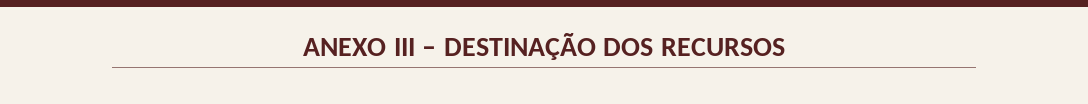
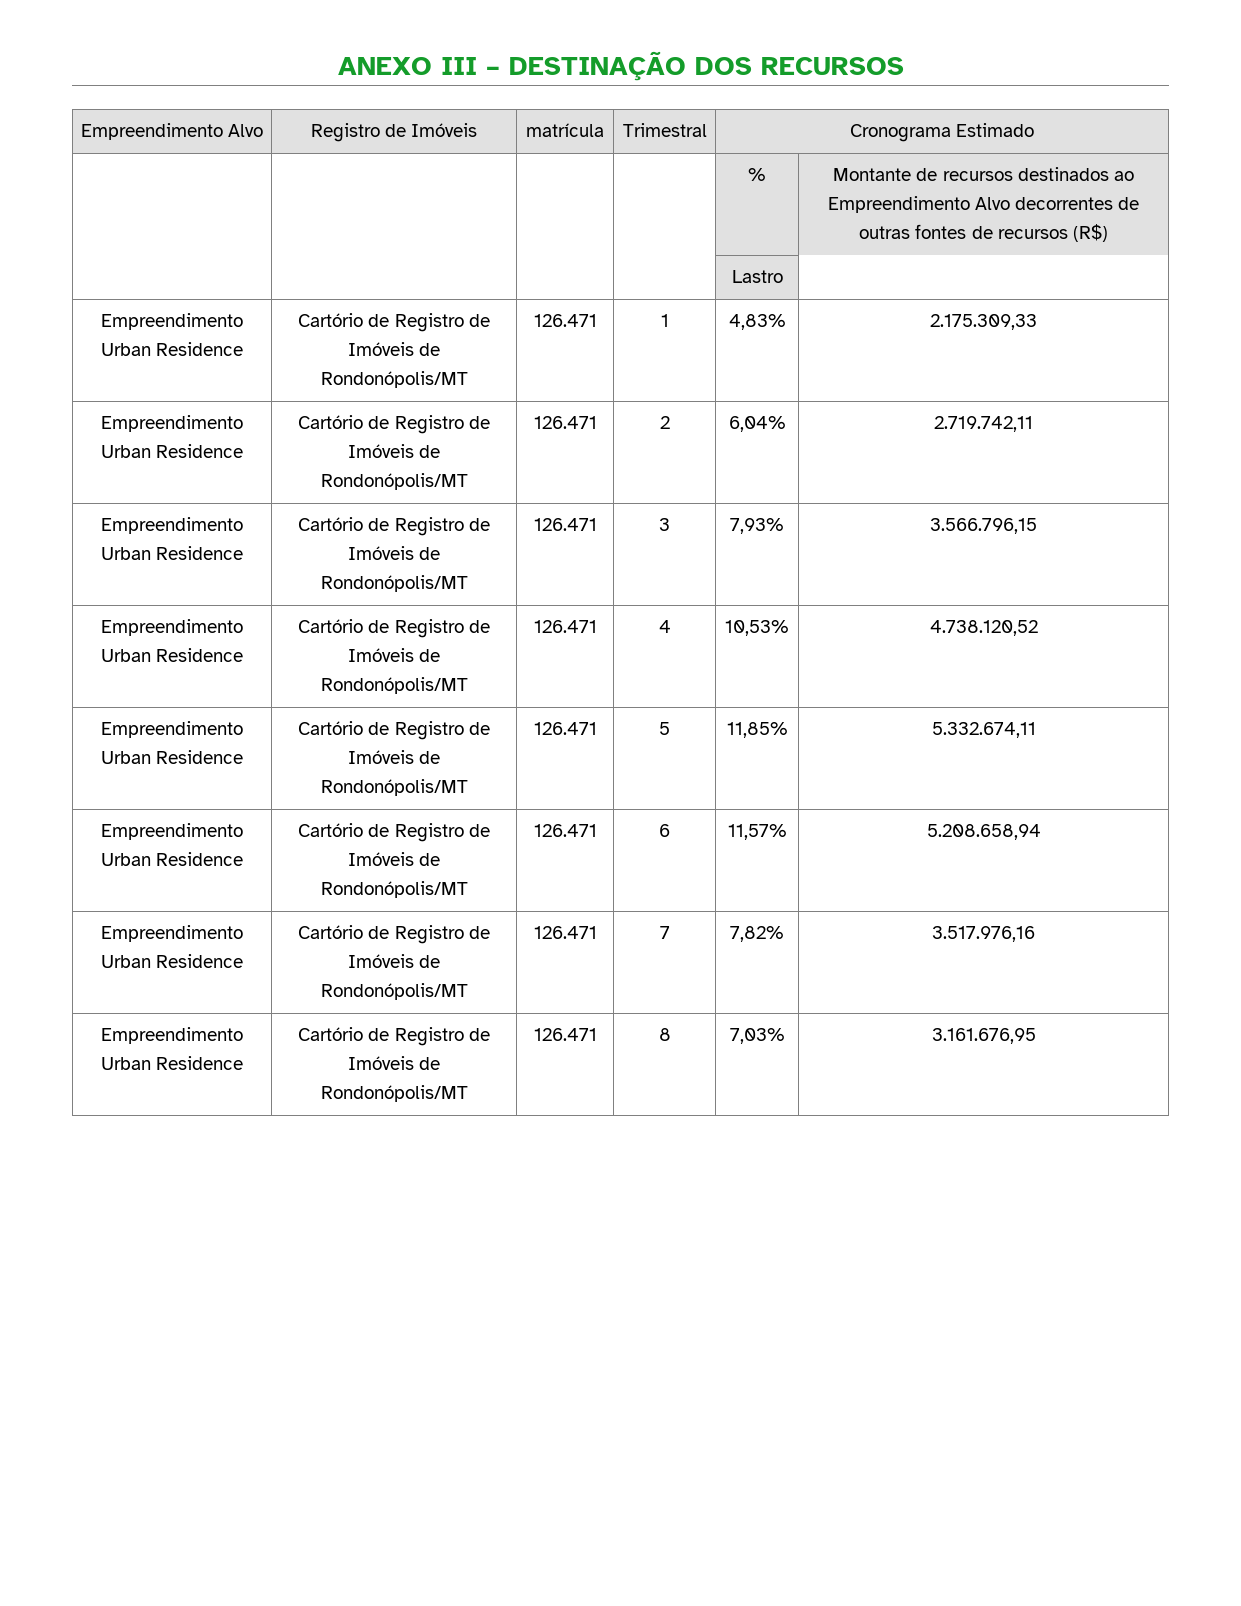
+ Empreendimento Alvo | Registro de Imóveis | matrícula | Trimestral | Cronograma Estimado
+ | | | | % | Montante de recursos destinados ao Empreendimento Alvo decorrentes de outras fontes de recursos (R$)
+ | | | | Lastro |
+ Empreendimento Urban Residence | Cartório de Registro de Imóveis de Rondonópolis/MT | 126.471 | 1 | 4,83% | 2.175.309,33
+ Empreendimento Urban Residence | Cartório de Registro de Imóveis de Rondonópolis/MT | 126.471 | 2 | 6,04% | 2.719.742,11
+ Empreendimento Urban Residence | Cartório de Registro de Imóveis de Rondonópolis/MT | 126.471 | 3 | 7,93% | 3.566.796,15
+ Empreendimento Urban Residence | Cartório de Registro de Imóveis de Rondonópolis/MT | 126.471 | 4 | 10,53% | 4.738.120,52
+ Empreendimento Urban Residence | Cartório de Registro de Imóveis de Rondonópolis/MT | 126.471 | 5 | 11,85% | 5.332.674,11
+ Empreendimento Urban Residence | Cartório de Registro de Imóveis de Rondonópolis/MT | 126.471 | 6 | 11,57% | 5.208.658,94
+ Empreendimento Urban Residence | Cartório de Registro de Imóveis de Rondonópolis/MT | 126.471 | 7 | 7,82% | 3.517.976,16
+ Empreendimento Urban Residence | Cartório de Registro de Imóveis de Rondonópolis/MT | 126.471 | 8 | 7,03% | 3.161.676,95

